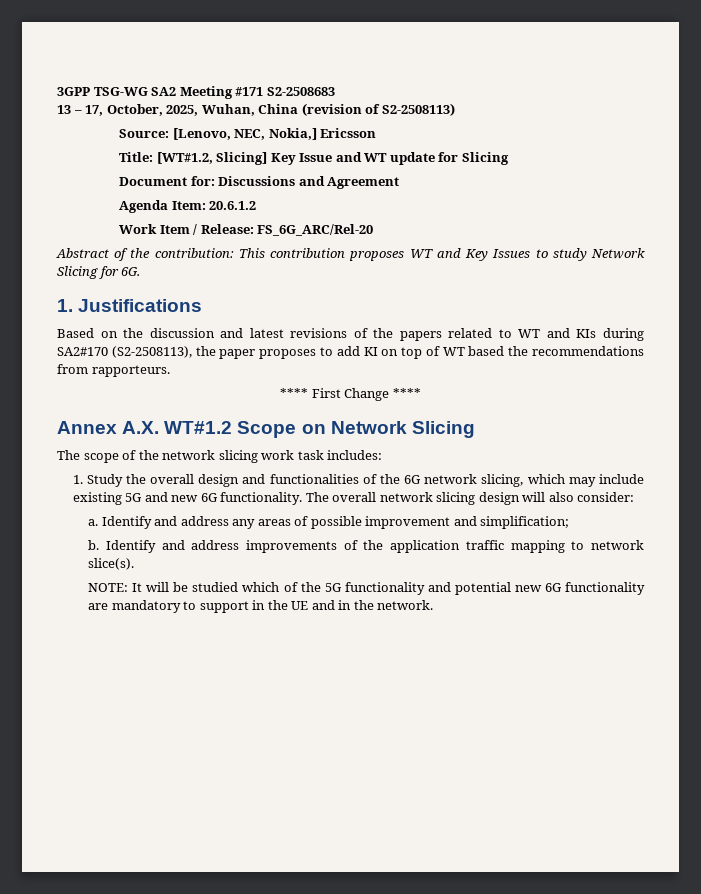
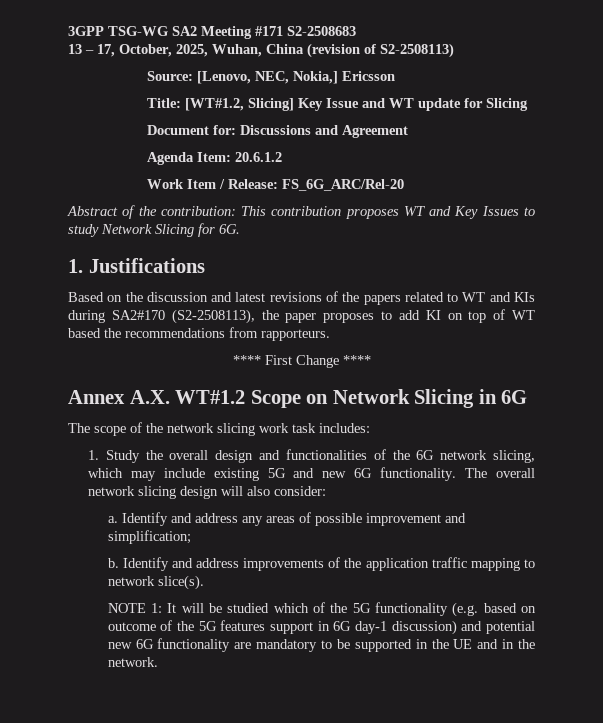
- Annex A.X. WT#1.2 Scope on Network Slicing
+ Annex A.X. WT#1.2 Scope on Network Slicing in 6G
- NOTE: It will be studied which of the 5G functionality and potential new 6G functionality are mandatory to support in the UE and in the network.
+ NOTE 1: It will be studied which of the 5G functionality (e.g. based on outcome of the 5G features support in 6G day-1 discussion) and potential new 6G functionality are mandatory to be supported in the UE and in the network.

